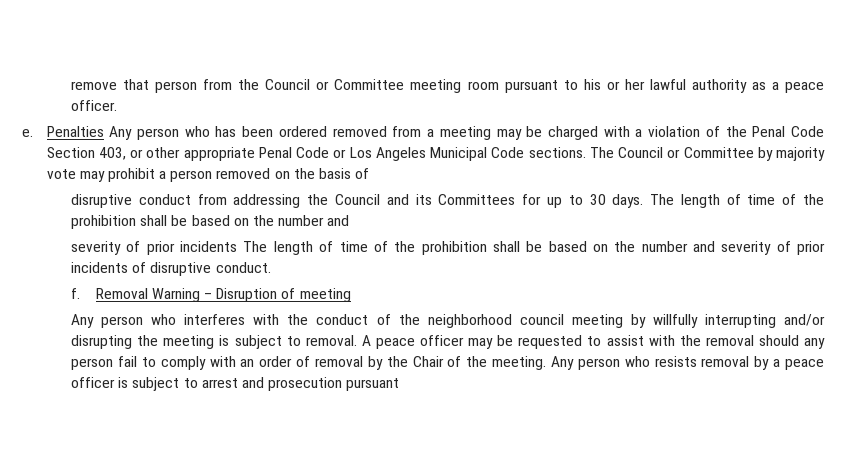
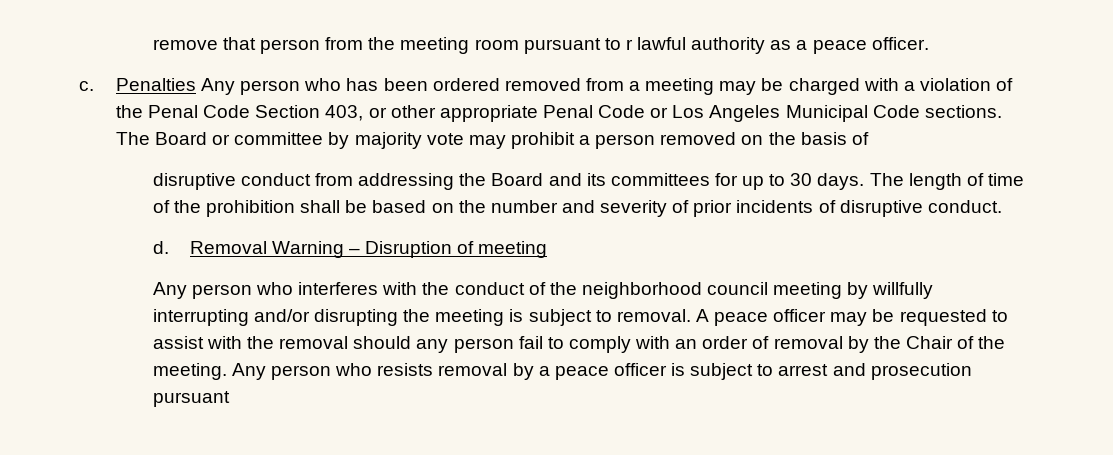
- remove that person from the Council or Committee meeting room pursuant to his or her lawful authority as a peace officer.
+ remove that person from the meeting room pursuant to r lawful authority as a peace officer.
- e.
+ c.
- The Council or Committee by majority vote may prohibit a person removed on the basis of
+ The Board or committee by majority vote may prohibit a person removed on the basis of
- disruptive conduct from addressing the Council and its Committees for up to 30 days. The length of time of the prohibition shall be based on the number and
- severity of prior incidents The length of time of the prohibition shall be based on the number and severity of prior incidents of disruptive conduct.
+ disruptive conduct from addressing the Board and its committees for up to 30 days. The length of time of the prohibition shall be based on the number and severity of prior incidents of disruptive conduct.
- f.
+ d.

